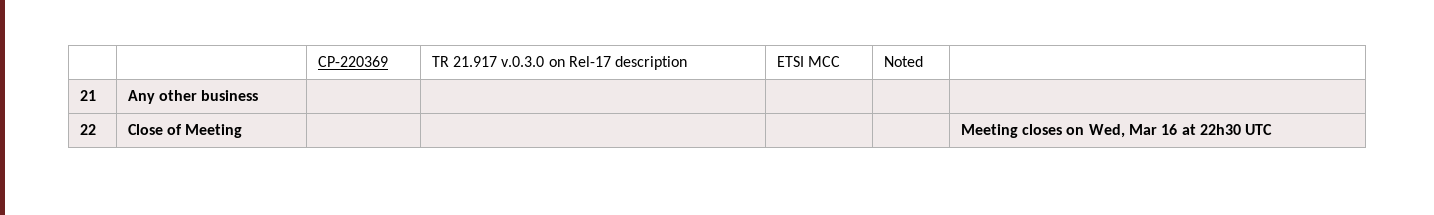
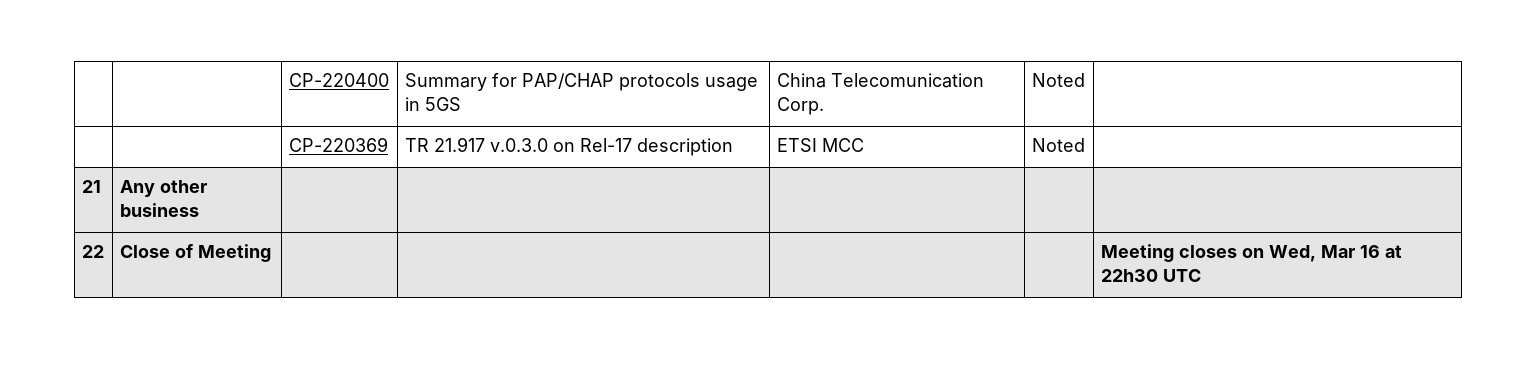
+ | | CP-220400 | Summary for PAP/CHAP protocols usage in 5GS | China Telecomunication Corp. | Noted |

